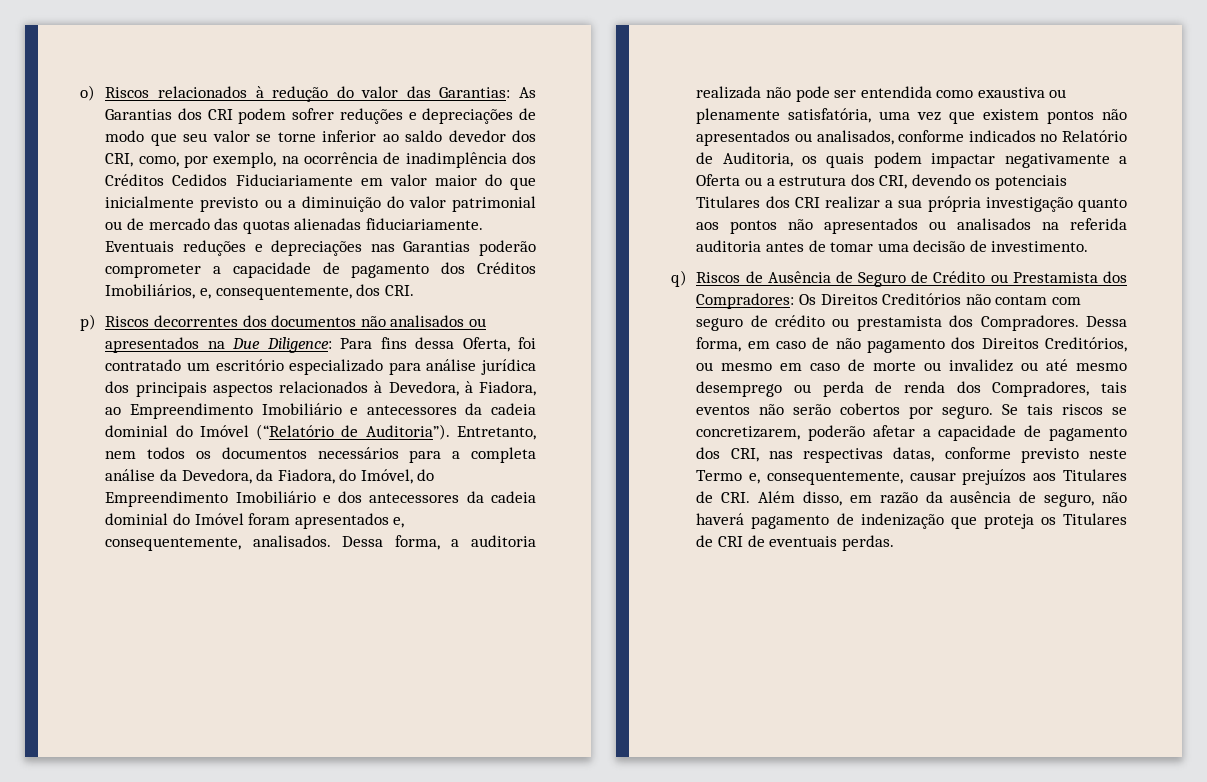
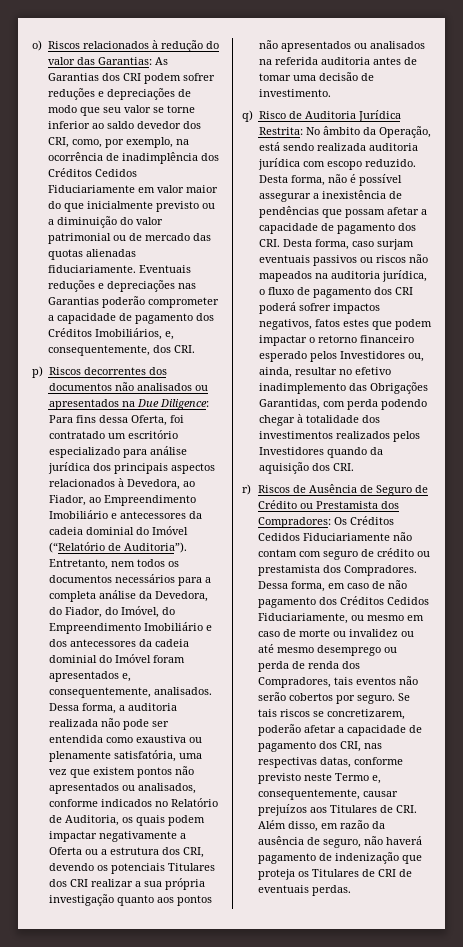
- p) Riscos decorrentes dos documentos não analisados ou apresentados na Due Diligence: Para fins dessa Oferta, foi contratado um escritório especializado para análise jurídica dos principais aspectos relacionados à Devedora, à Fiadora, ao Empreendimento Imobiliário e antecessores da cadeia dominial do Imóvel (“Relatório de Auditoria”).
+ p) Riscos decorrentes dos documentos não analisados ou apresentados na Due Diligence: Para fins dessa Oferta, foi contratado um escritório especializado para análise jurídica dos principais aspectos relacionados à Devedora, ao Fiador, ao Empreendimento Imobiliário e antecessores da cadeia dominial do Imóvel (“Relatório de Auditoria”).
- Entretanto, nem todos os documentos necessários para a completa análise da Devedora, da Fiadora, do Imóvel, do Empreendimento Imobiliário e dos antecessores da cadeia dominial do Imóvel foram apresentados e, consequentemente, analisados.
+ Entretanto, nem todos os documentos necessários para a completa análise da Devedora, do Fiador, do Imóvel, do Empreendimento Imobiliário e dos antecessores da cadeia dominial do Imóvel foram apresentados e, consequentemente, analisados.
- q) Riscos de Ausência de Seguro de Crédito ou Prestamista dos Compradores: Os Direitos Creditórios não contam com seguro de crédito ou prestamista dos Compradores.
+ q) Risco de Auditoria Jurídica Restrita: No âmbito da Operação, está sendo realizada auditoria jurídica com escopo reduzido. Desta forma, não é possível assegurar a inexistência de pendências que possam afetar a capacidade de pagamento dos CRI. Desta forma, caso surjam eventuais passivos ou riscos não mapeados na auditoria jurídica, o fluxo de pagamento dos CRI poderá sofrer impactos negativos, fatos estes que podem impactar o retorno financeiro esperado pelos Investidores ou, ainda, resultar no efetivo inadimplemento das Obrigações Garantidas, com perda podendo chegar à totalidade dos investimentos realizados pelos Investidores quando da aquisição dos CRI.
+ r) Riscos de Ausência de Seguro de Crédito ou Prestamista dos Compradores: Os Créditos Cedidos Fiduciariamente não contam com seguro de crédito ou prestamista dos Compradores.
- Dessa forma, em caso de não pagamento dos Direitos Creditórios, ou mesmo em caso de morte ou invalidez ou até mesmo desemprego ou perda de renda dos Compradores, tais eventos não serão cobertos por seguro.
+ Dessa forma, em caso de não pagamento dos Créditos Cedidos Fiduciariamente, ou mesmo em caso de morte ou invalidez ou até mesmo desemprego ou perda de renda dos Compradores, tais eventos não serão cobertos por seguro.

